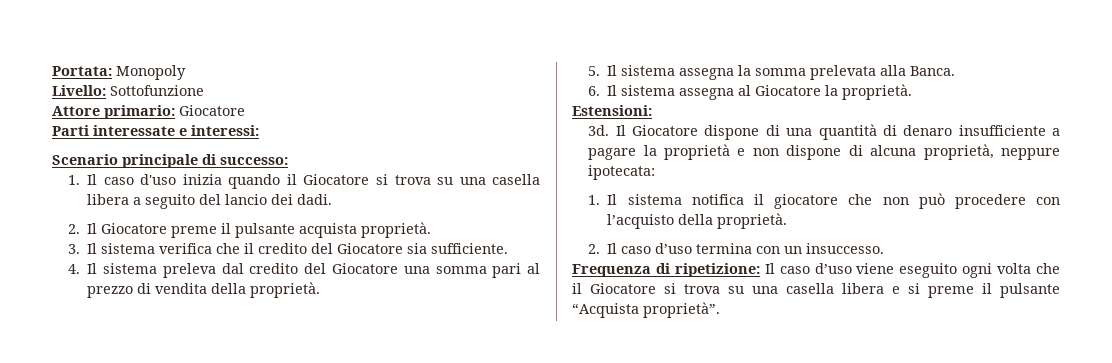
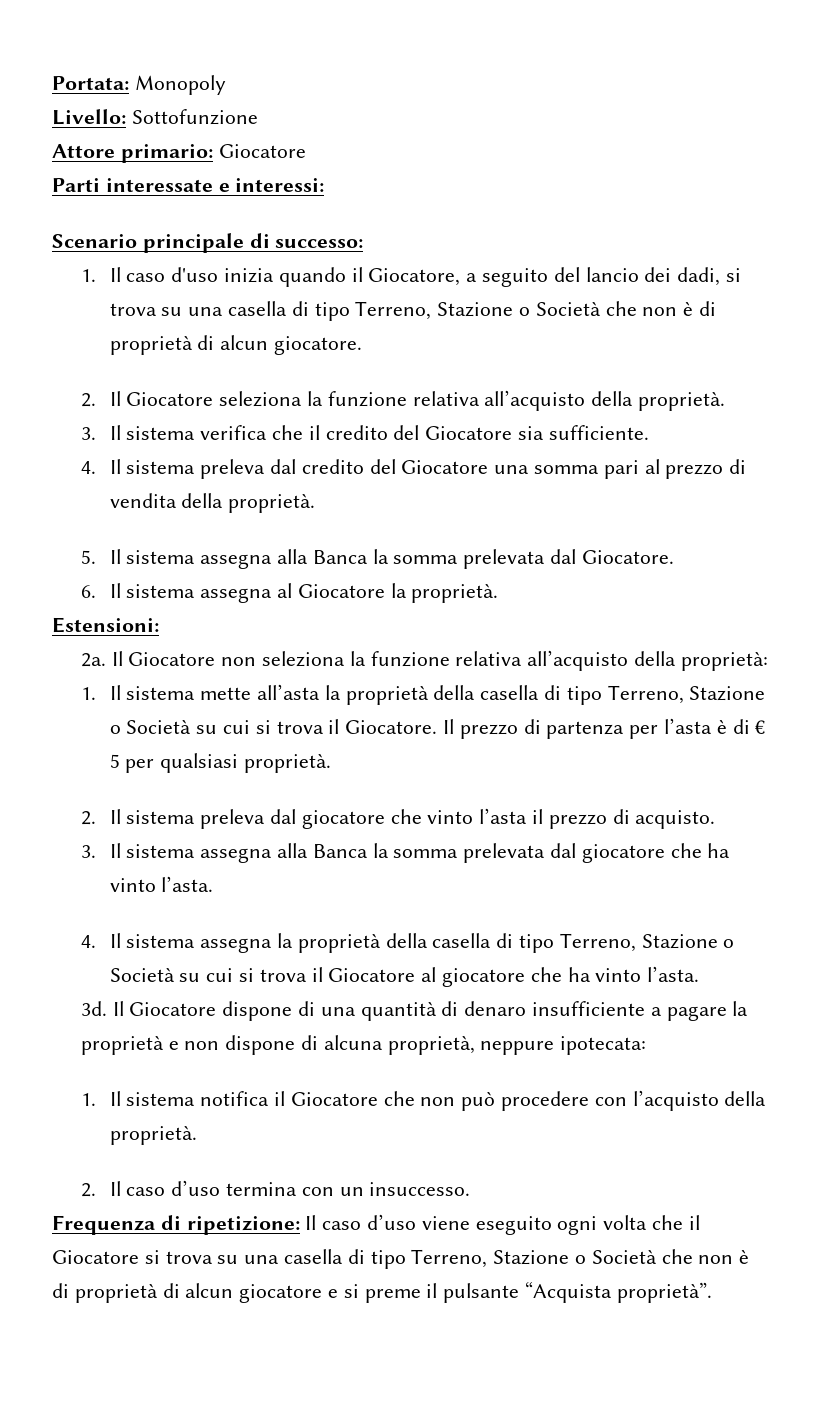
- 1. Il caso d'uso inizia quando il Giocatore si trova su una casella libera a seguito del lancio dei dadi.
- 2. Il Giocatore preme il pulsante acquista proprietà.
+ 1. Il caso d'uso inizia quando il Giocatore, a seguito del lancio dei dadi, si trova su una casella di tipo Terreno, Stazione o Società che non è di proprietà di alcun giocatore.
+ 2. Il Giocatore seleziona la funzione relativa all’acquisto della proprietà.
- 5. Il sistema assegna la somma prelevata alla Banca.
+ 5. Il sistema assegna alla Banca la somma prelevata dal Giocatore.
+ 2a. Il Giocatore non seleziona la funzione relativa all’acquisto della proprietà:
+ 1. Il sistema mette all’asta la proprietà della casella di tipo Terreno, Stazione o Società su cui si trova il Giocatore. Il prezzo di partenza per l’asta è di € 5 per qualsiasi proprietà.
+ 2. Il sistema preleva dal giocatore che vinto l’asta il prezzo di acquisto.
+ 3. Il sistema assegna alla Banca la somma prelevata dal giocatore che ha vinto l’asta.
+ 4. Il sistema assegna la proprietà della casella di tipo Terreno, Stazione o Società su cui si trova il Giocatore al giocatore che ha vinto l’asta.
- 1. Il sistema notifica il giocatore che non può procedere con l’acquisto della proprietà.
+ 1. Il sistema notifica il Giocatore che non può procedere con l’acquisto della proprietà.
- Frequenza di ripetizione: Il caso d’uso viene eseguito ogni volta che il Giocatore si trova su una casella libera e si preme il pulsante “Acquista proprietà”.
+ Frequenza di ripetizione: Il caso d’uso viene eseguito ogni volta che il Giocatore si trova su una casella di tipo Terreno, Stazione o Società che non è di proprietà di alcun giocatore e si preme il pulsante “Acquista proprietà”.

